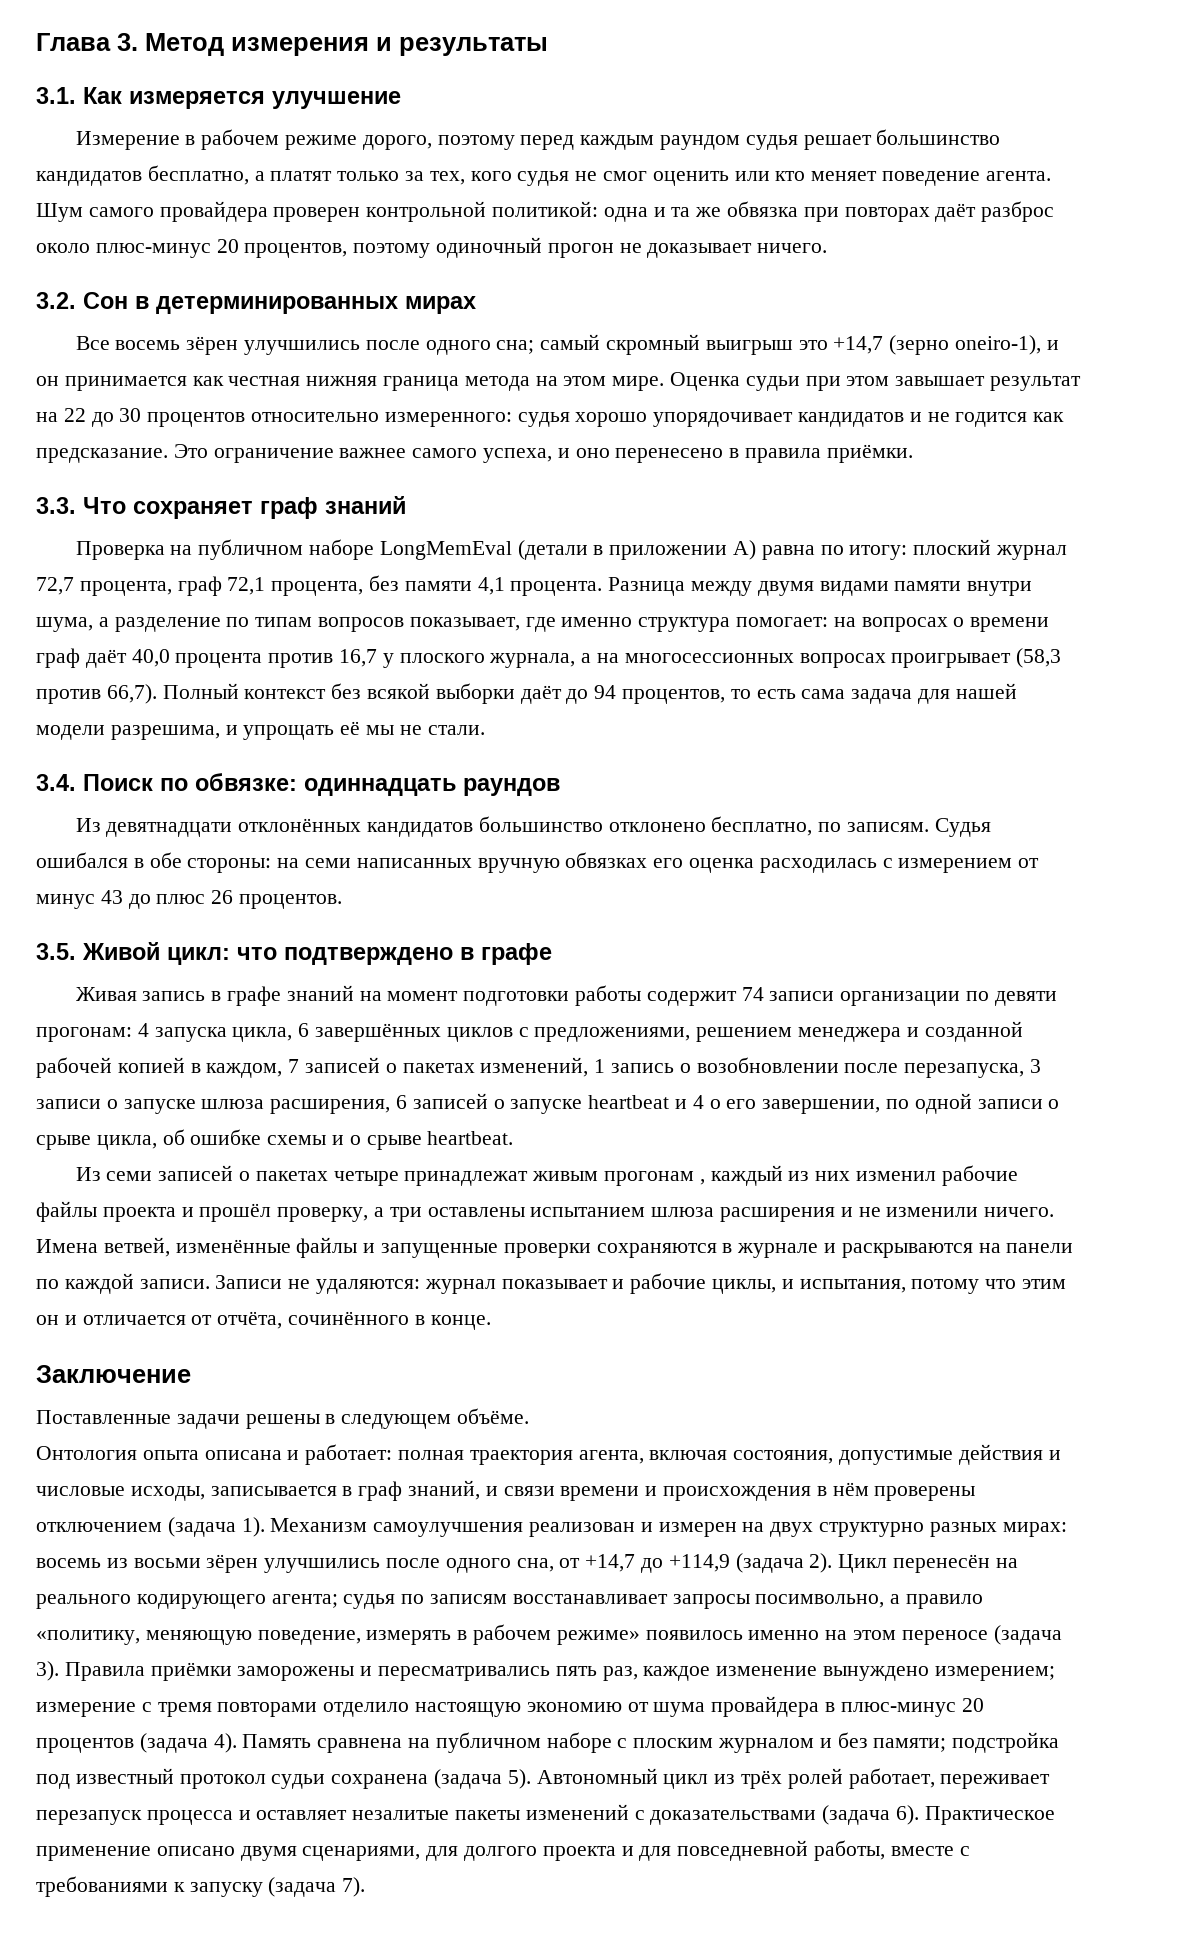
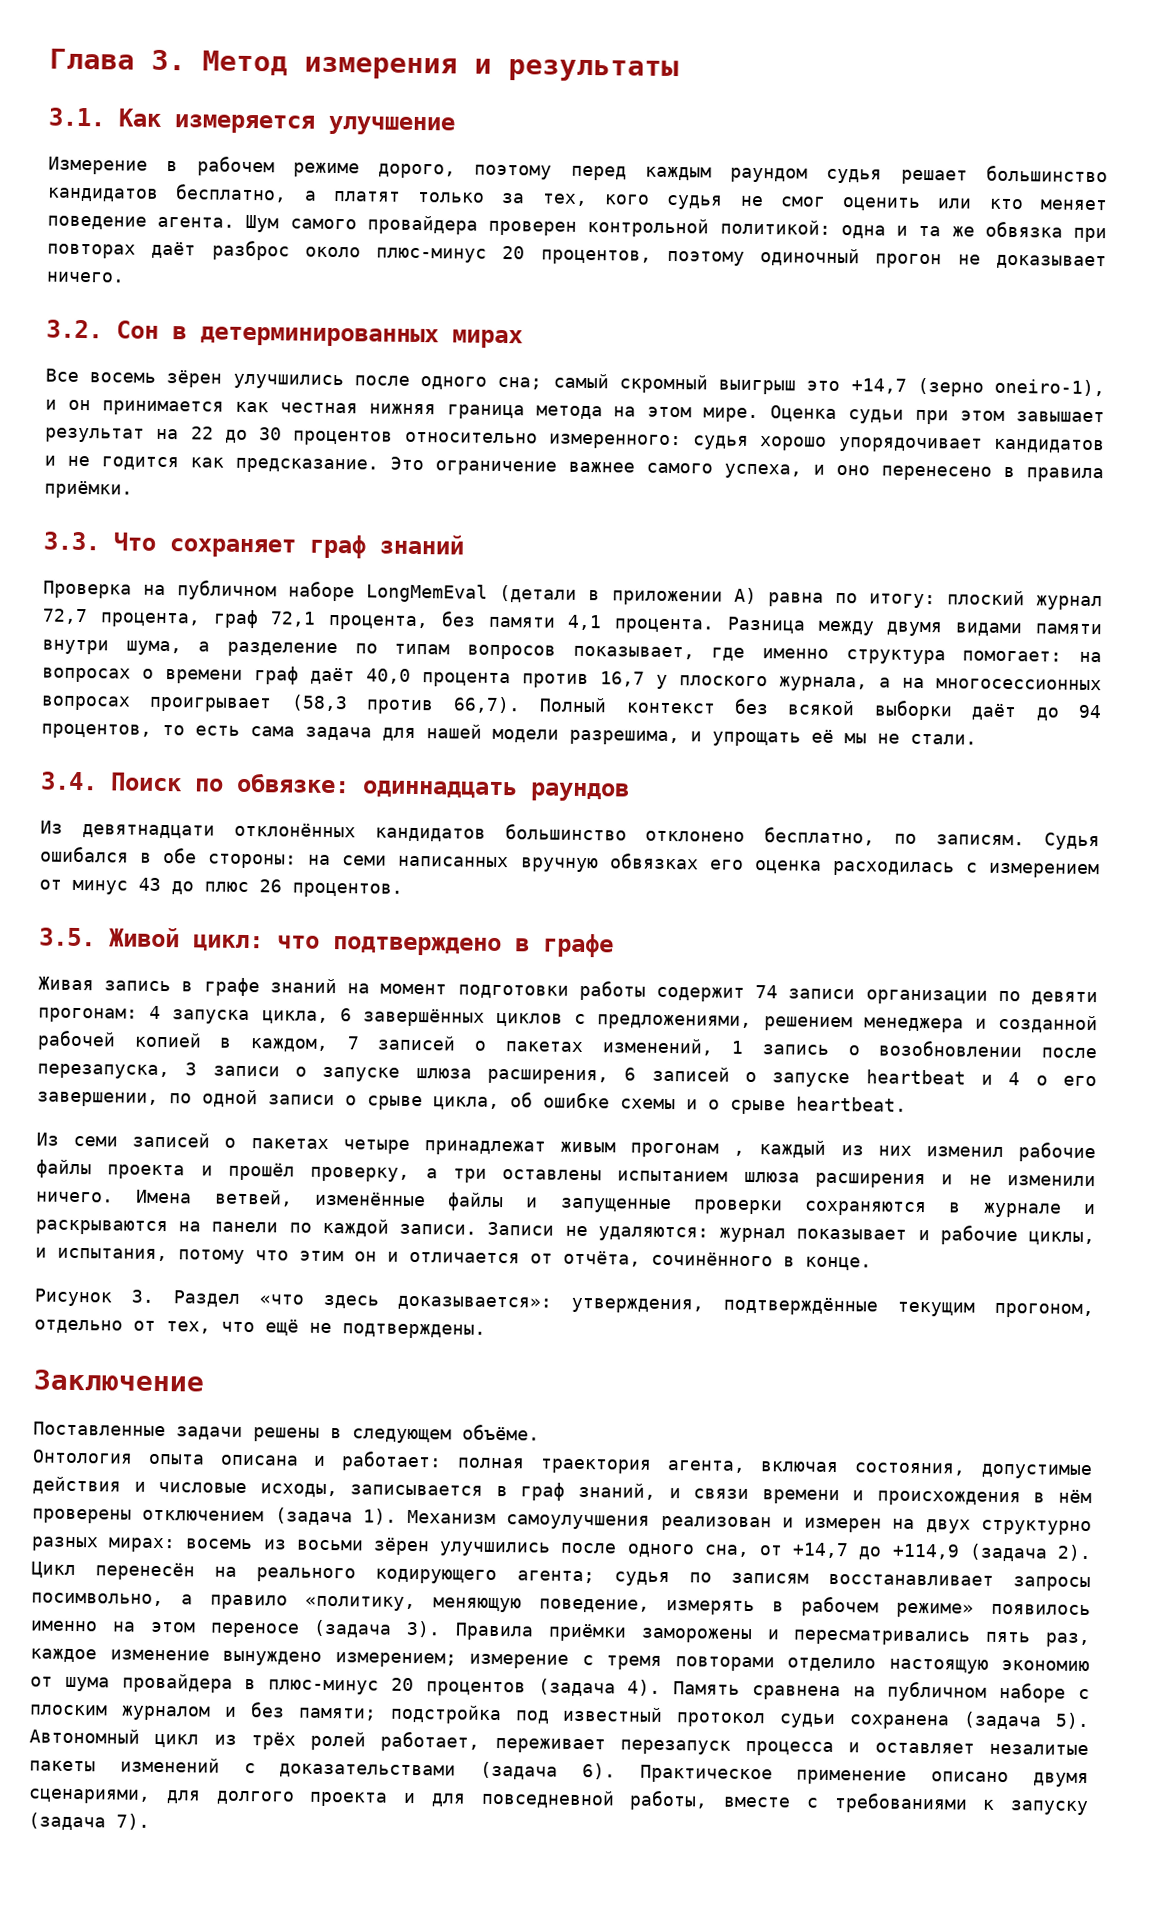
+ Рисунок 3. Раздел «что здесь доказывается»: утверждения, подтверждённые текущим прогоном, отдельно от тех, что ещё не подтверждены.

